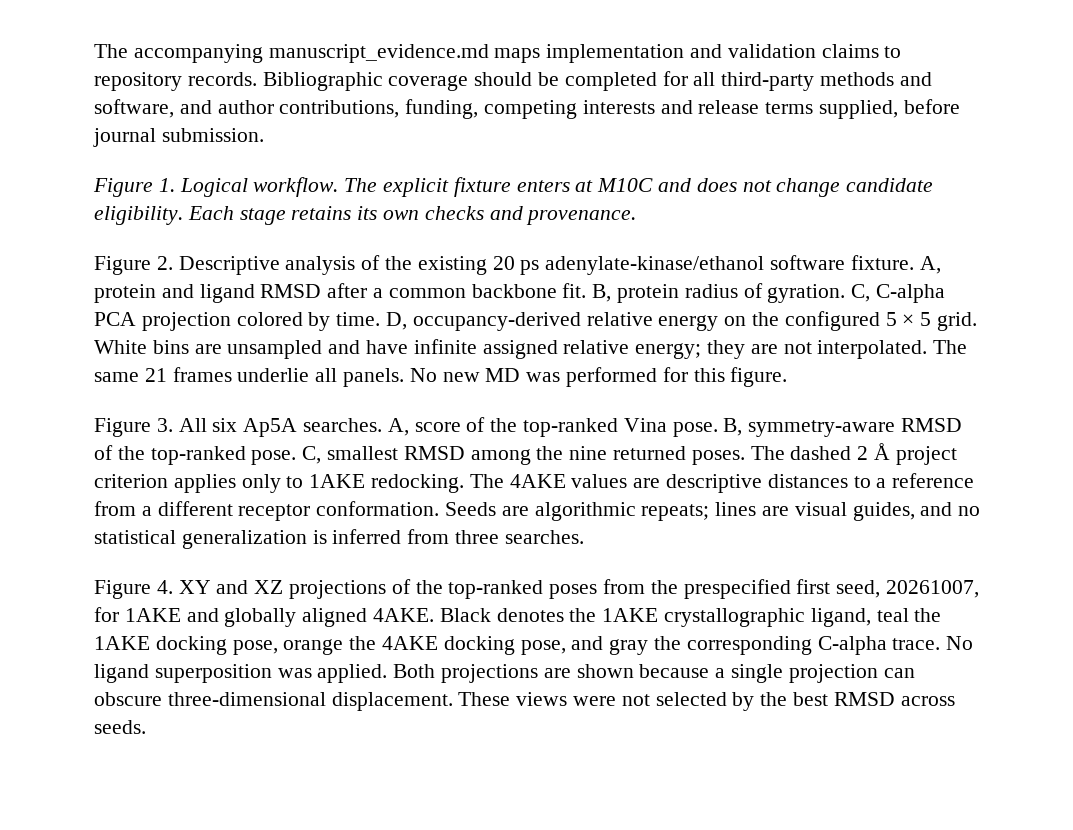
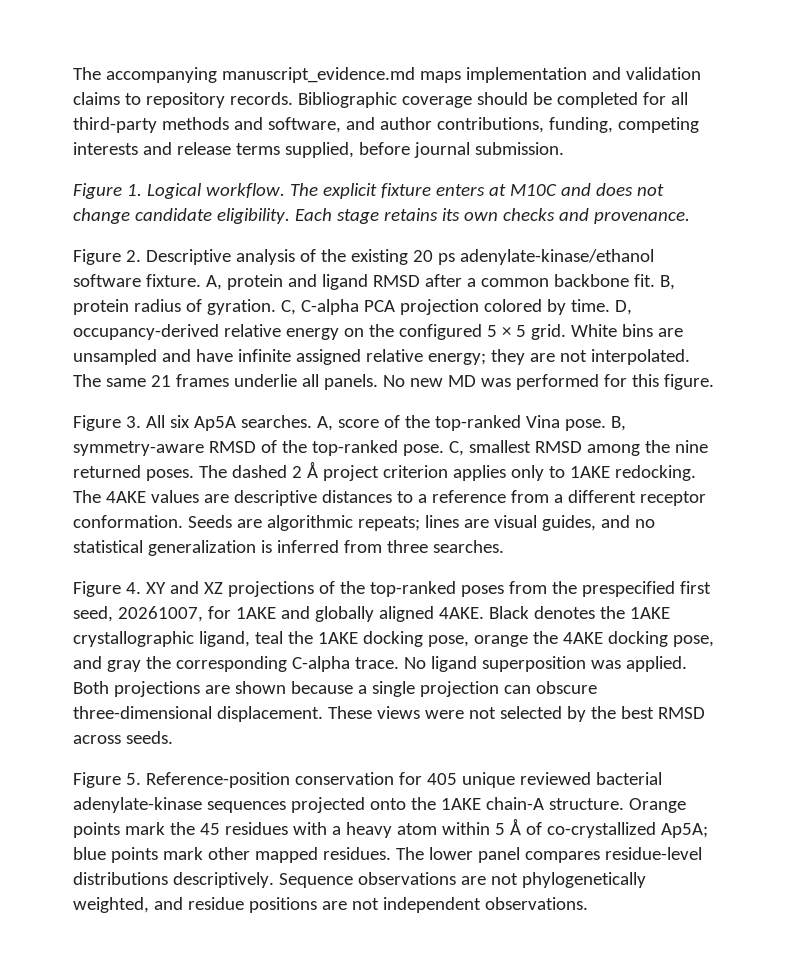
+ Figure 5. Reference-position conservation for 405 unique reviewed bacterial adenylate-kinase sequences projected onto the 1AKE chain-A structure. Orange points mark the 45 residues with a heavy atom within 5 Å of co-crystallized Ap5A; blue points mark other mapped residues. The lower panel compares residue-level distributions descriptively. Sequence observations are not phylogenetically weighted, and residue positions are not independent observations.

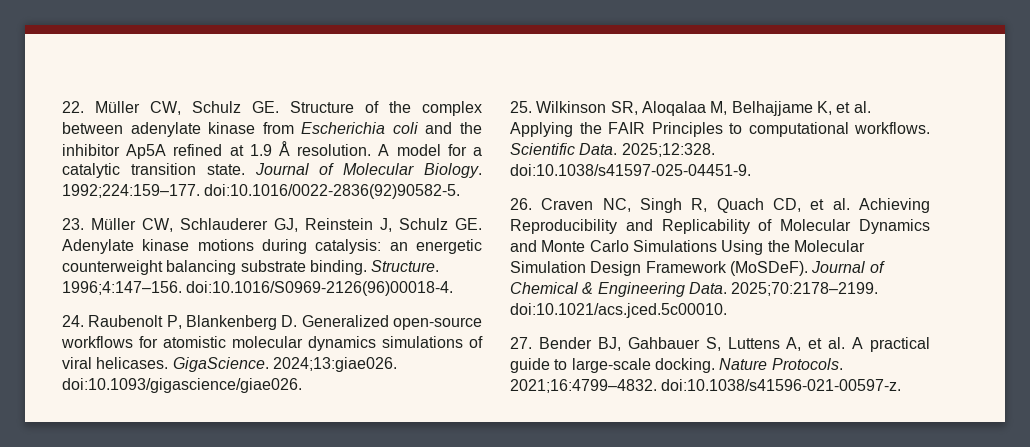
- The accompanying manuscript_evidence.md maps implementation and validation claims to repository records. Bibliographic coverage should be completed for all third-party methods and software, and author contributions, funding, competing interests and release terms supplied, before journal submission.
- Figure 1. Logical workflow. The explicit fixture enters at M10C and does not change candidate eligibility. Each stage retains its own checks and provenance.
- Figure 2. Descriptive analysis of the existing 20 ps adenylate-kinase/ethanol software fixture. A, protein and ligand RMSD after a common backbone fit. B, protein radius of gyration. C, C-alpha PCA projection colored by time. D, occupancy-derived relative energy on the configured 5 × 5 grid. White bins are unsampled and have infinite assigned relative energy; they are not interpolated. The same 21 frames underlie all panels. No new MD was performed for this figure.
- Figure 3. All six Ap5A searches. A, score of the top-ranked Vina pose. B, symmetry-aware RMSD of the top-ranked pose. C, smallest RMSD among the nine returned poses. The dashed 2 Å project criterion applies only to 1AKE redocking. The 4AKE values are descriptive distances to a reference from a different receptor conformation. Seeds are algorithmic repeats; lines are visual guides, and no statistical generalization is inferred from three searches.
- Figure 4. XY and XZ projections of the top-ranked poses from the prespecified first seed, 20261007, for 1AKE and globally aligned 4AKE. Black denotes the 1AKE crystallographic ligand, teal the 1AKE docking pose, orange the 4AKE docking pose, and gray the corresponding C-alpha trace. No ligand superposition was applied. Both projections are shown because a single projection can obscure three-dimensional displacement. These views were not selected by the best RMSD across seeds.
- Figure 5. Reference-position conservation for 405 unique reviewed bacterial adenylate-kinase sequences projected onto the 1AKE chain-A structure. Orange points mark the 45 residues with a heavy atom within 5 Å of co-crystallized Ap5A; blue points mark other mapped residues. The lower panel compares residue-level distributions descriptively. Sequence observations are not phylogenetically weighted, and residue positions are not independent observations.
+ 22. Müller CW, Schulz GE. Structure of the complex between adenylate kinase from Escherichia coli and the inhibitor Ap5A refined at 1.9 Å resolution. A model for a catalytic transition state. Journal of Molecular Biology. 1992;224:159–177. doi:10.1016/0022-2836(92)90582-5.
+ 23. Müller CW, Schlauderer GJ, Reinstein J, Schulz GE. Adenylate kinase motions during catalysis: an energetic counterweight balancing substrate binding. Structure. 1996;4:147–156. doi:10.1016/S0969-2126(96)00018-4.
+ 24. Raubenolt P, Blankenberg D. Generalized open-source workflows for atomistic molecular dynamics simulations of viral helicases. GigaScience. 2024;13:giae026. doi:10.1093/gigascience/giae026.
+ 25. Wilkinson SR, Aloqalaa M, Belhajjame K, et al. Applying the FAIR Principles to computational workflows. Scientific Data. 2025;12:328. doi:10.1038/s41597-025-04451-9.
+ 26. Craven NC, Singh R, Quach CD, et al. Achieving Reproducibility and Replicability of Molecular Dynamics and Monte Carlo Simulations Using the Molecular Simulation Design Framework (MoSDeF). Journal of Chemical & Engineering Data. 2025;70:2178–2199. doi:10.1021/acs.jced.5c00010.
+ 27. Bender BJ, Gahbauer S, Luttens A, et al. A practical guide to large-scale docking. Nature Protocols. 2021;16:4799–4832. doi:10.1038/s41596-021-00597-z.

